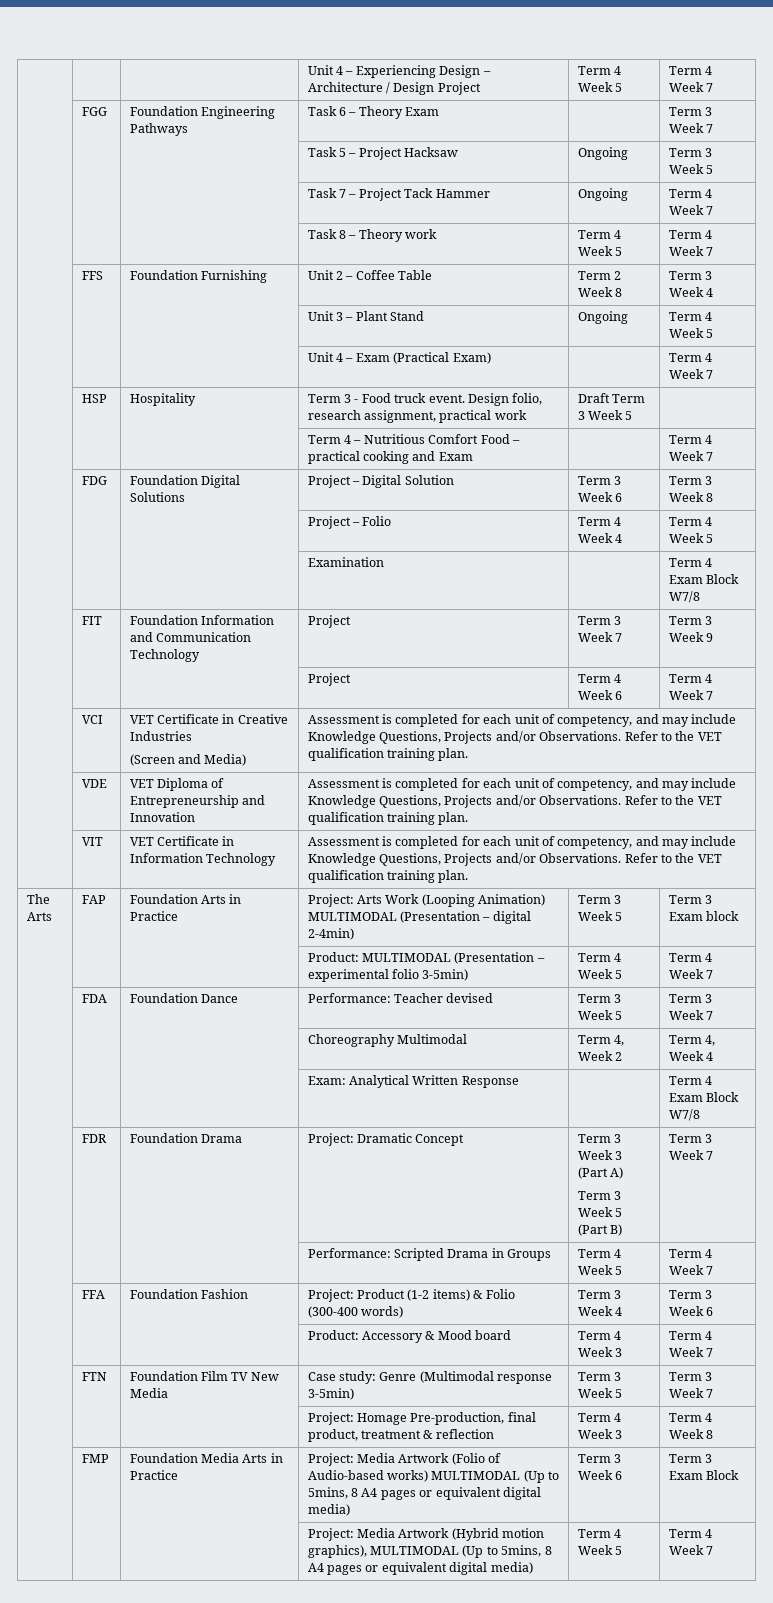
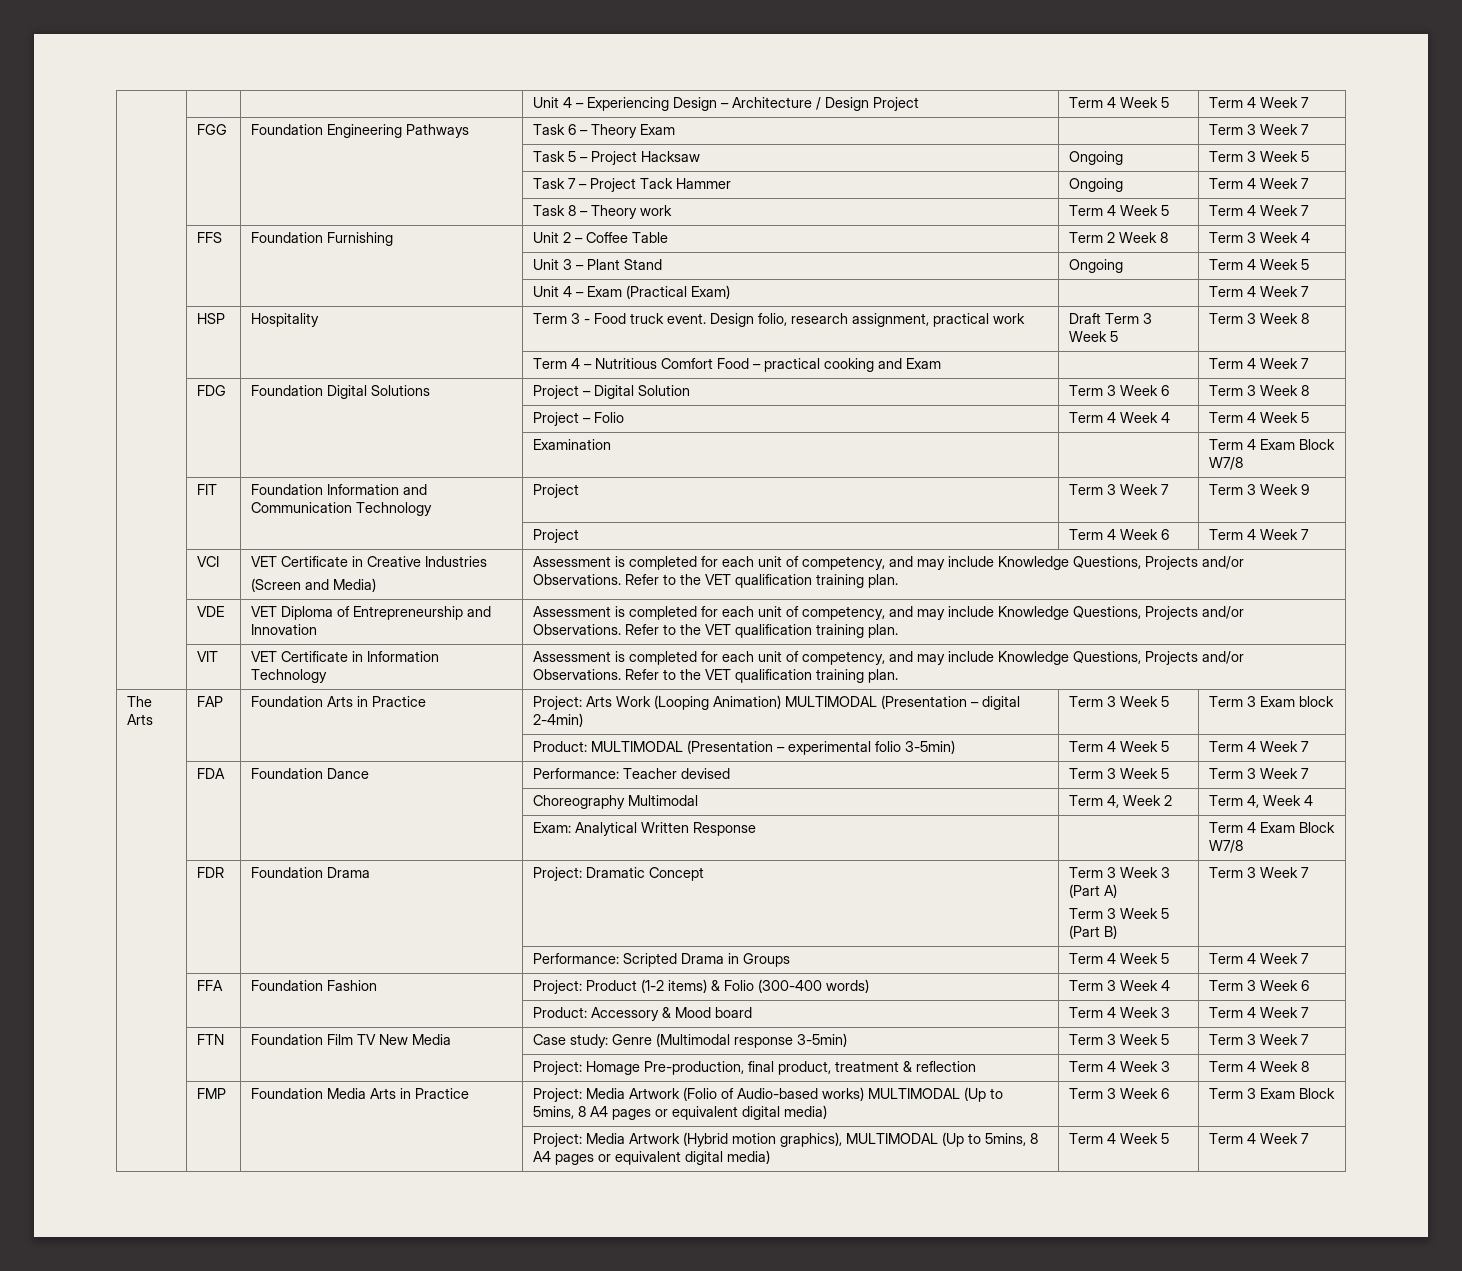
- | HSP | Hospitality | Term 3 - Food truck event. Design folio, research assignment, practical work | Draft Term 3 Week 5 |
+ | HSP | Hospitality | Term 3 - Food truck event. Design folio, research assignment, practical work | Draft Term 3 Week 5 | Term 3 Week 8

